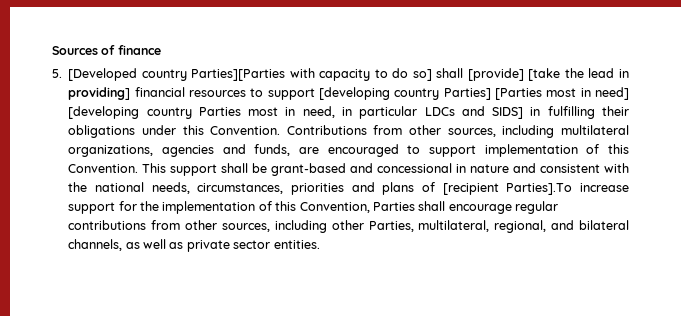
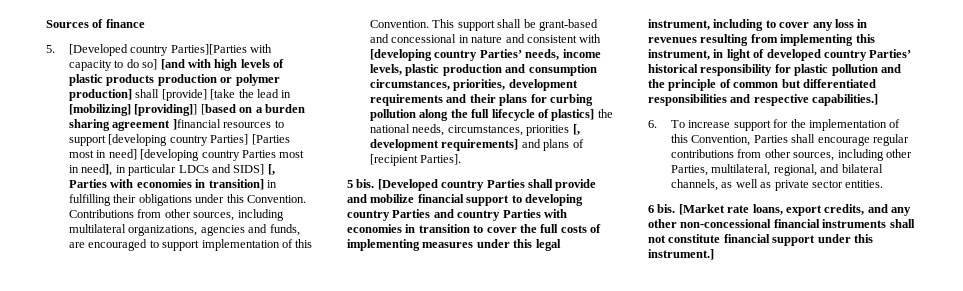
- 5. [Developed country Parties][Parties with capacity to do so] shall [provide] [take the lead in providing] financial resources to support [developing country Parties] [Parties most in need] [developing country Parties most in need, in particular LDCs and SIDS] in fulfilling their obligations under this Convention.
+ 5. [Developed country Parties][Parties with capacity to do so] [and with high levels of plastic products production or polymer production] shall [provide] [take the lead in [mobilizing] [providing]] [based on a burden sharing agreement ]financial resources to support [developing country Parties] [Parties most in need] [developing country Parties most in need], in particular LDCs and SIDS] [, Parties with economies in transition] in fulfilling their obligations under this Convention.
- This support shall be grant-based and concessional in nature and consistent with the national needs, circumstances, priorities and plans of [recipient Parties].To increase support for the implementation of this Convention, Parties shall encourage regular contributions from other sources, including other Parties, multilateral, regional, and bilateral channels, as well as private sector entities.
+ This support shall be grant-based and concessional in nature and consistent with [developing country Parties’ needs, income levels, plastic production and consumption circumstances, priorities, development requirements and their plans for curbing pollution along the full lifecycle of plastics] the national needs, circumstances, priorities [, development requirements] and plans of [recipient Parties].
+ 5 bis. [Developed country Parties shall provide and mobilize financial support to developing country Parties and country Parties with economies in transition to cover the full costs of implementing measures under this legal instrument, including to cover any loss in revenues resulting from implementing this instrument, in light of developed country Parties’ historical responsibility for plastic pollution and the principle of common but differentiated responsibilities and respective capabilities.]
+ 6. To increase support for the implementation of this Convention, Parties shall encourage regular contributions from other sources, including other Parties, multilateral, regional, and bilateral channels, as well as private sector entities.
+ 6 bis. [Market rate loans, export credits, and any other non-concessional financial instruments shall not constitute financial support under this instrument.]

